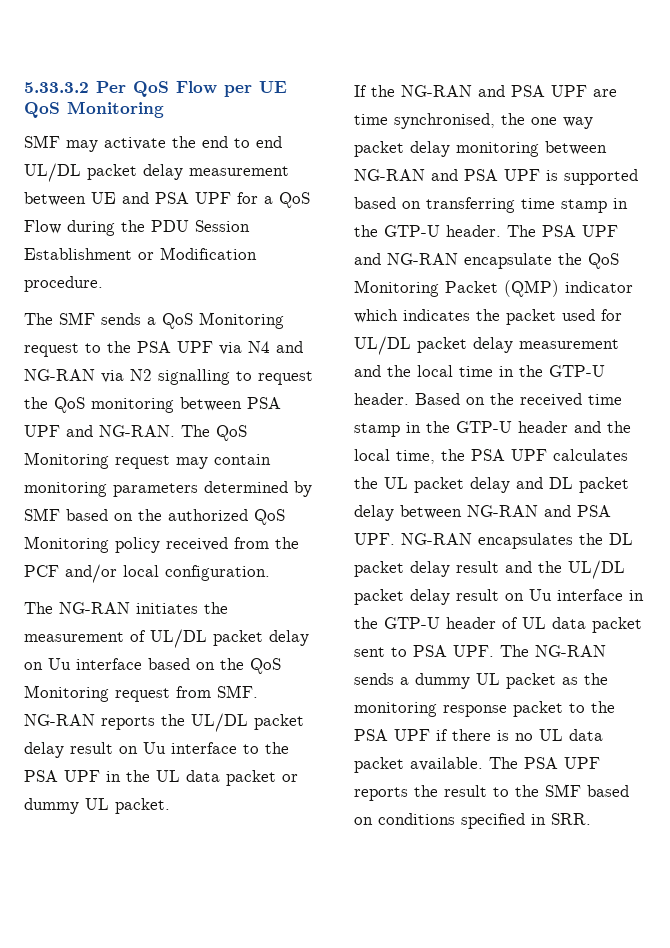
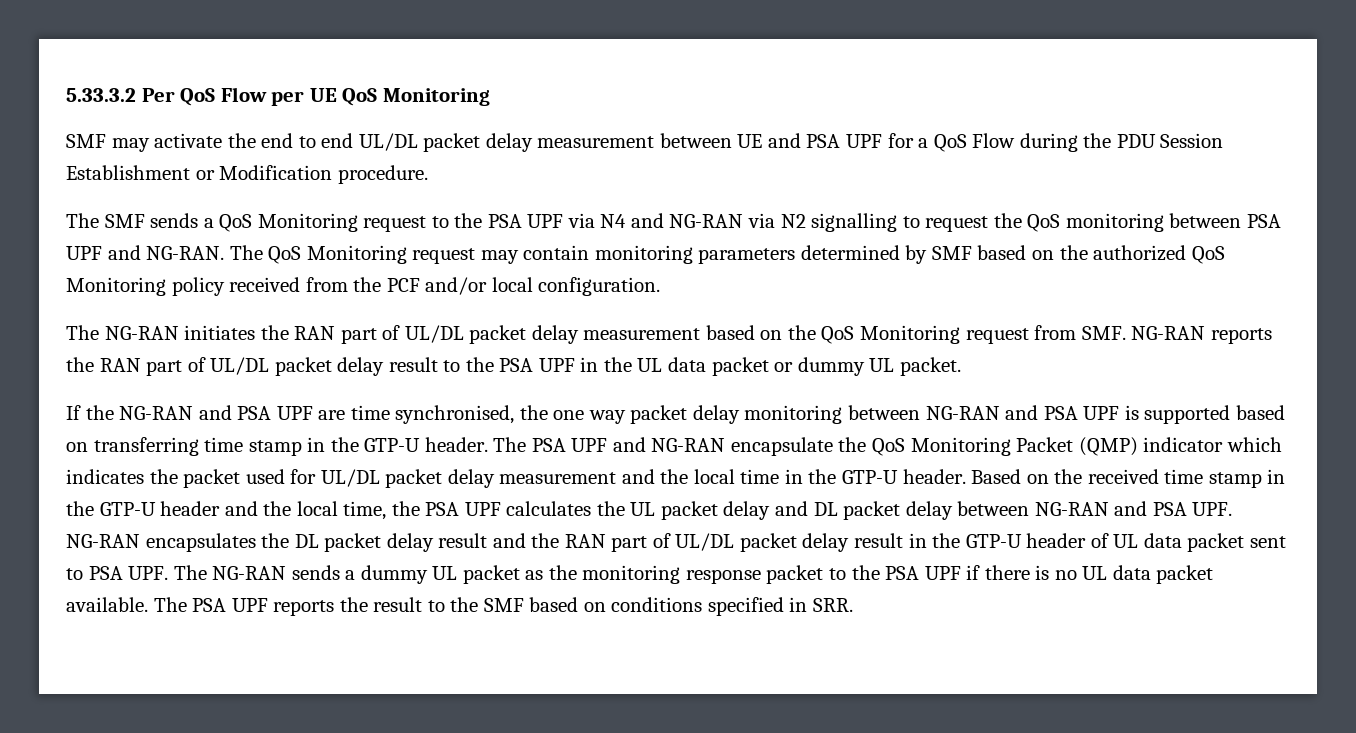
- The NG-RAN initiates the measurement of UL/DL packet delay on Uu interface based on the QoS Monitoring request from SMF. NG-RAN reports the UL/DL packet delay result on Uu interface to the PSA UPF in the UL data packet or dummy UL packet.
+ The NG-RAN initiates the RAN part of UL/DL packet delay measurement based on the QoS Monitoring request from SMF. NG-RAN reports the RAN part of UL/DL packet delay result to the PSA UPF in the UL data packet or dummy UL packet.
- Based on the received time stamp in the GTP-U header and the local time, the PSA UPF calculates the UL packet delay and DL packet delay between NG-RAN and PSA UPF. NG-RAN encapsulates the DL packet delay result and the UL/DL packet delay result on Uu interface in the GTP-U header of UL data packet sent to PSA UPF. The NG-RAN sends a dummy UL packet as the monitoring response packet to the PSA UPF if there is no UL data packet available.
+ Based on the received time stamp in the GTP-U header and the local time, the PSA UPF calculates the UL packet delay and DL packet delay between NG-RAN and PSA UPF. NG-RAN encapsulates the DL packet delay result and the RAN part of UL/DL packet delay result in the GTP-U header of UL data packet sent to PSA UPF. The NG-RAN sends a dummy UL packet as the monitoring response packet to the PSA UPF if there is no UL data packet available.

